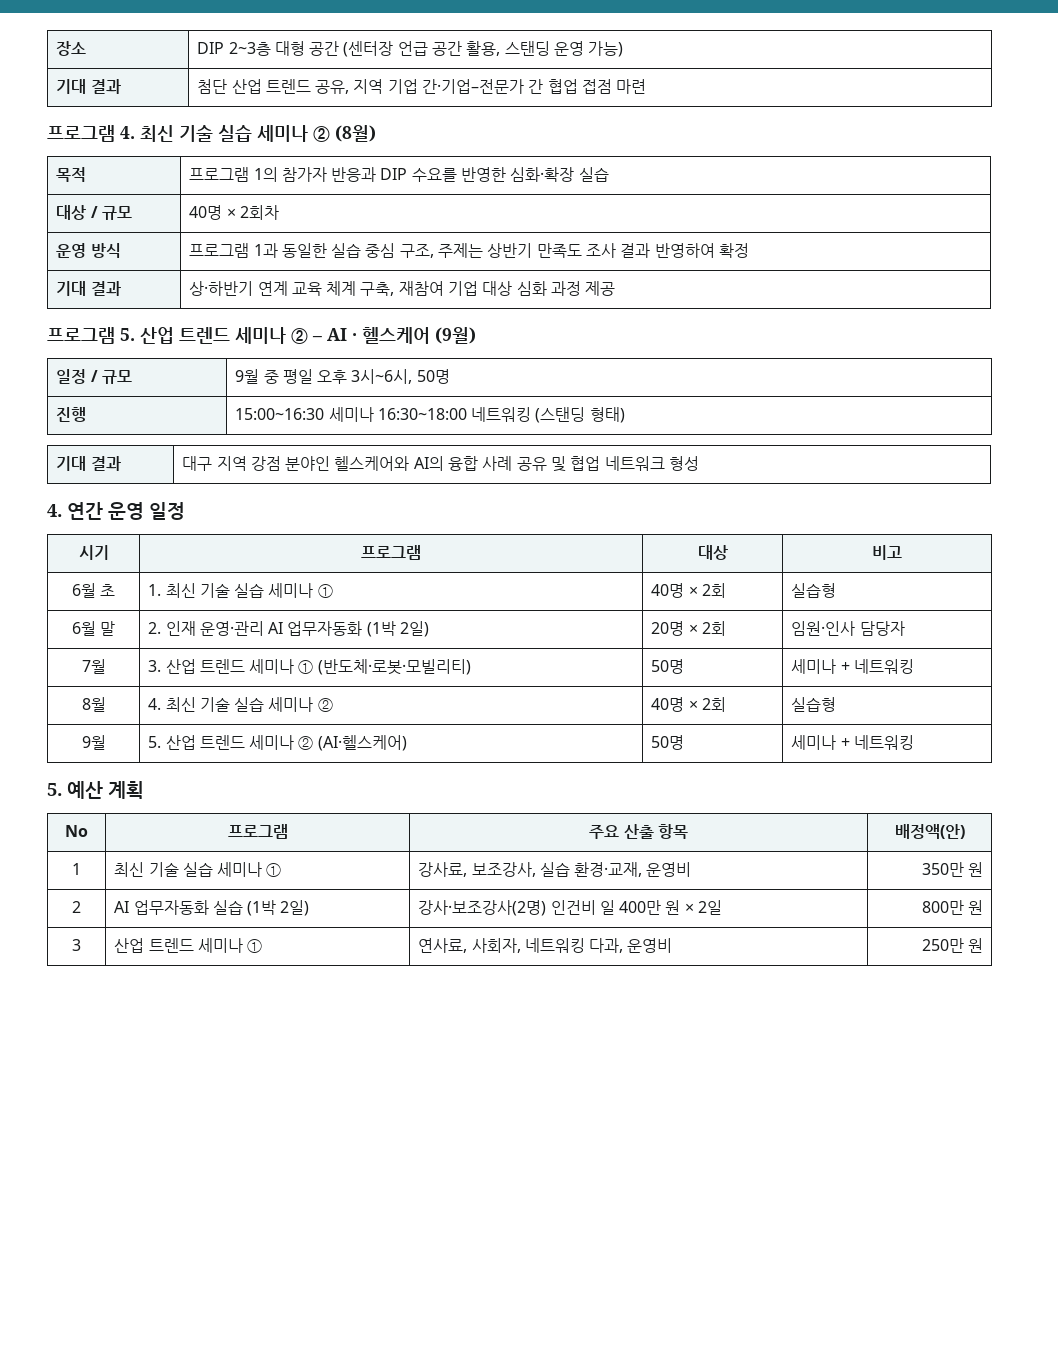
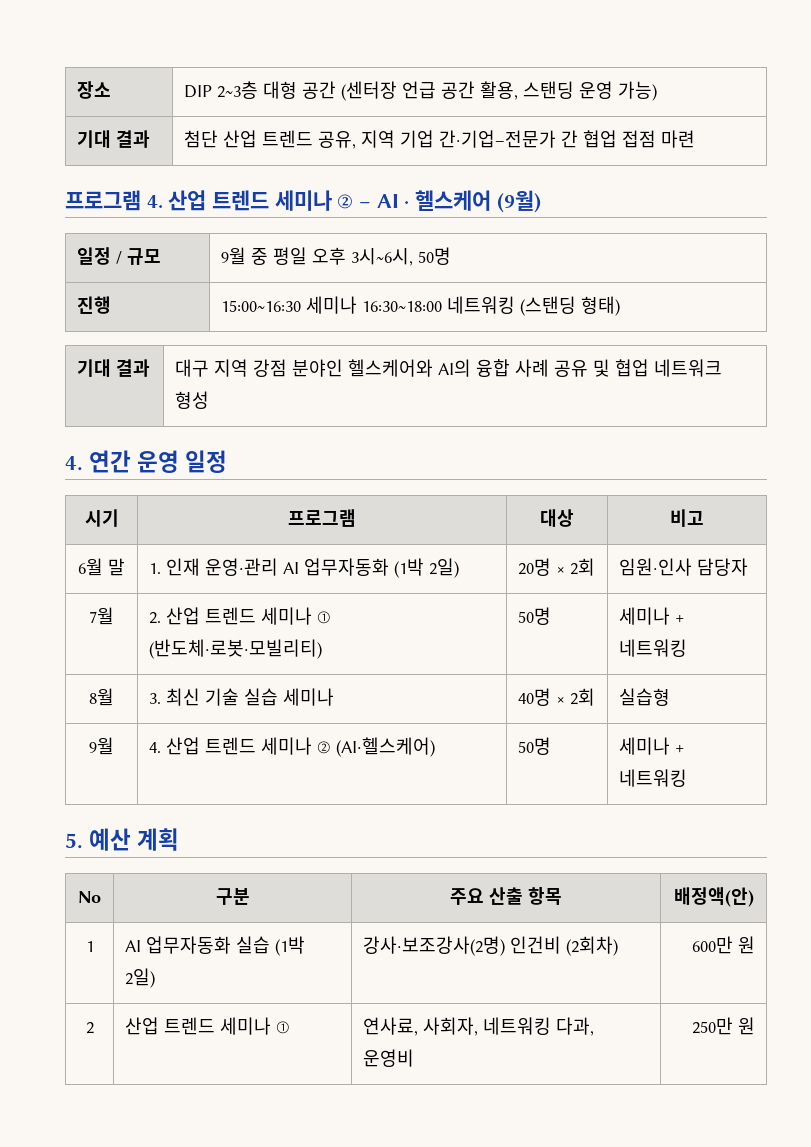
- 프로그램 4. 최신 기술 실습 세미나 ② (8월)
- 목적 | 프로그램 1의 참가자 반응과 DIP 수요를 반영한 심화·확장 실습
- 대상 / 규모 | 40명 × 2회차
- 운영 방식 | 프로그램 1과 동일한 실습 중심 구조, 주제는 상반기 만족도 조사 결과 반영하여 확정
- 기대 결과 | 상·하반기 연계 교육 체계 구축, 재참여 기업 대상 심화 과정 제공
- 프로그램 5. 산업 트렌드 세미나 ② – AI · 헬스케어 (9월)
+ 프로그램 4. 산업 트렌드 세미나 ② – AI · 헬스케어 (9월)
- 6월 초 | 1. 최신 기술 실습 세미나 ① | 40명 × 2회 | 실습형
- 6월 말 | 2. 인재 운영·관리 AI 업무자동화 (1박 2일) | 20명 × 2회 | 임원·인사 담당자
+ 6월 말 | 1. 인재 운영·관리 AI 업무자동화 (1박 2일) | 20명 × 2회 | 임원·인사 담당자
- 7월 | 3. 산업 트렌드 세미나 ① (반도체·로봇·모빌리티) | 50명 | 세미나 + 네트워킹
+ 7월 | 2. 산업 트렌드 세미나 ① (반도체·로봇·모빌리티) | 50명 | 세미나 + 네트워킹
- 8월 | 4. 최신 기술 실습 세미나 ② | 40명 × 2회 | 실습형
+ 8월 | 3. 최신 기술 실습 세미나 | 40명 × 2회 | 실습형
- 9월 | 5. 산업 트렌드 세미나 ② (AI·헬스케어) | 50명 | 세미나 + 네트워킹
+ 9월 | 4. 산업 트렌드 세미나 ② (AI·헬스케어) | 50명 | 세미나 + 네트워킹
- No | 프로그램 | 주요 산출 항목 | 배정액(안)
+ No | 구분 | 주요 산출 항목 | 배정액(안)
- 1 | 최신 기술 실습 세미나 ① | 강사료, 보조강사, 실습 환경·교재, 운영비 | 350만 원
- 2 | AI 업무자동화 실습 (1박 2일) | 강사·보조강사(2명) 인건비 일 400만 원 × 2일 | 800만 원
- 3 | 산업 트렌드 세미나 ① | 연사료, 사회자, 네트워킹 다과, 운영비 | 250만 원
+ 1 | AI 업무자동화 실습 (1박 2일) | 강사·보조강사(2명) 인건비 (2회차) | 600만 원
+ 2 | 산업 트렌드 세미나 ① | 연사료, 사회자, 네트워킹 다과, 운영비 | 250만 원

